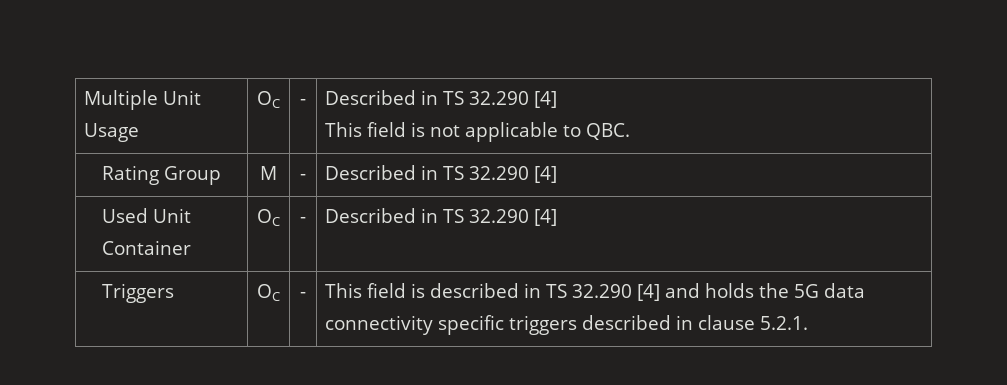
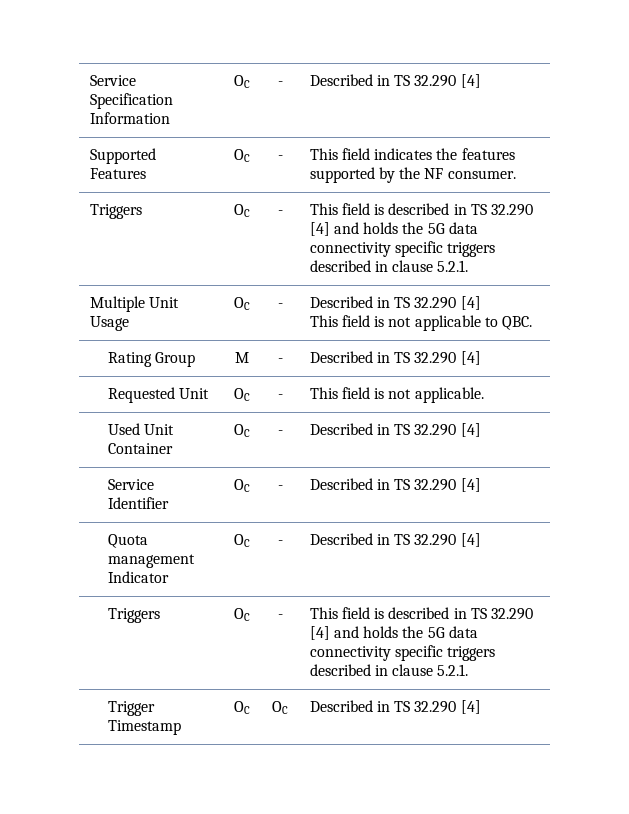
+ Service Specification Information | OC | - | Described in TS 32.290 [4]
+ Supported Features | OC | - | This field indicates the features supported by the NF consumer.
+ Triggers | OC | - | This field is described in TS 32.290 [4] and holds the 5G data connectivity specific triggers described in clause 5.2.1.
+ Requested Unit | OC | - | This field is not applicable.
+ Service Identifier | OC | - | Described in TS 32.290 [4]
+ Quota management Indicator | OC | - | Described in TS 32.290 [4]
+ Trigger Timestamp | OC | OC | Described in TS 32.290 [4]

